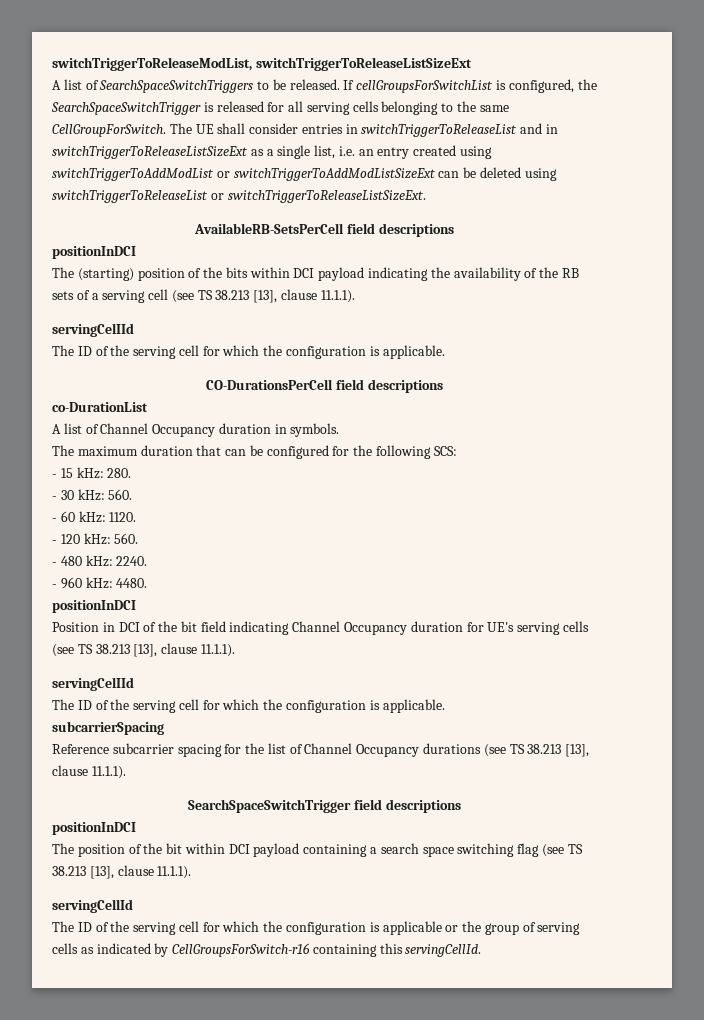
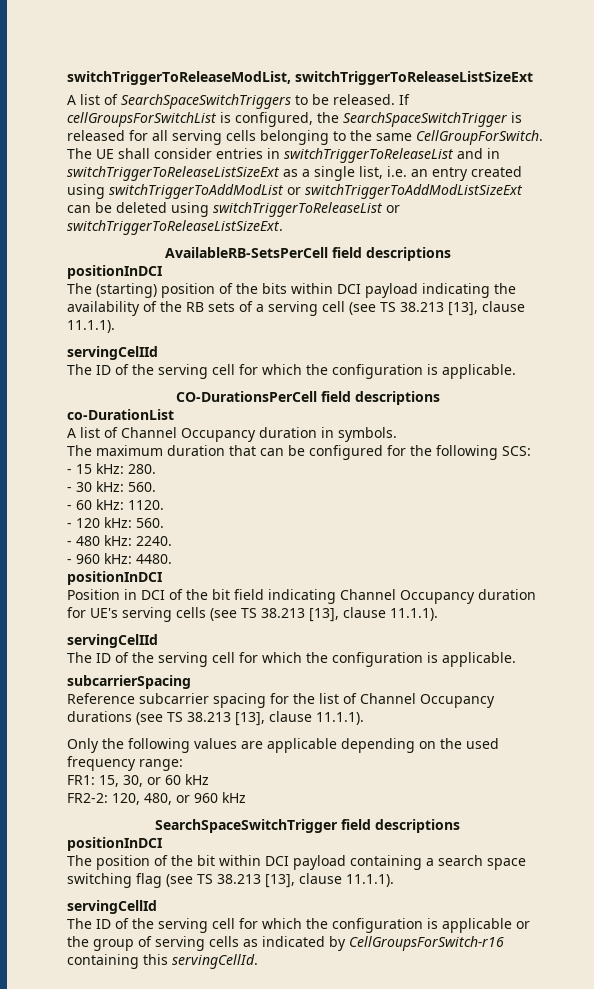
+ Only the following values are applicable depending on the used frequency range:
+ FR1: 15, 30, or 60 kHz
+ FR2-2: 120, 480, or 960 kHz

